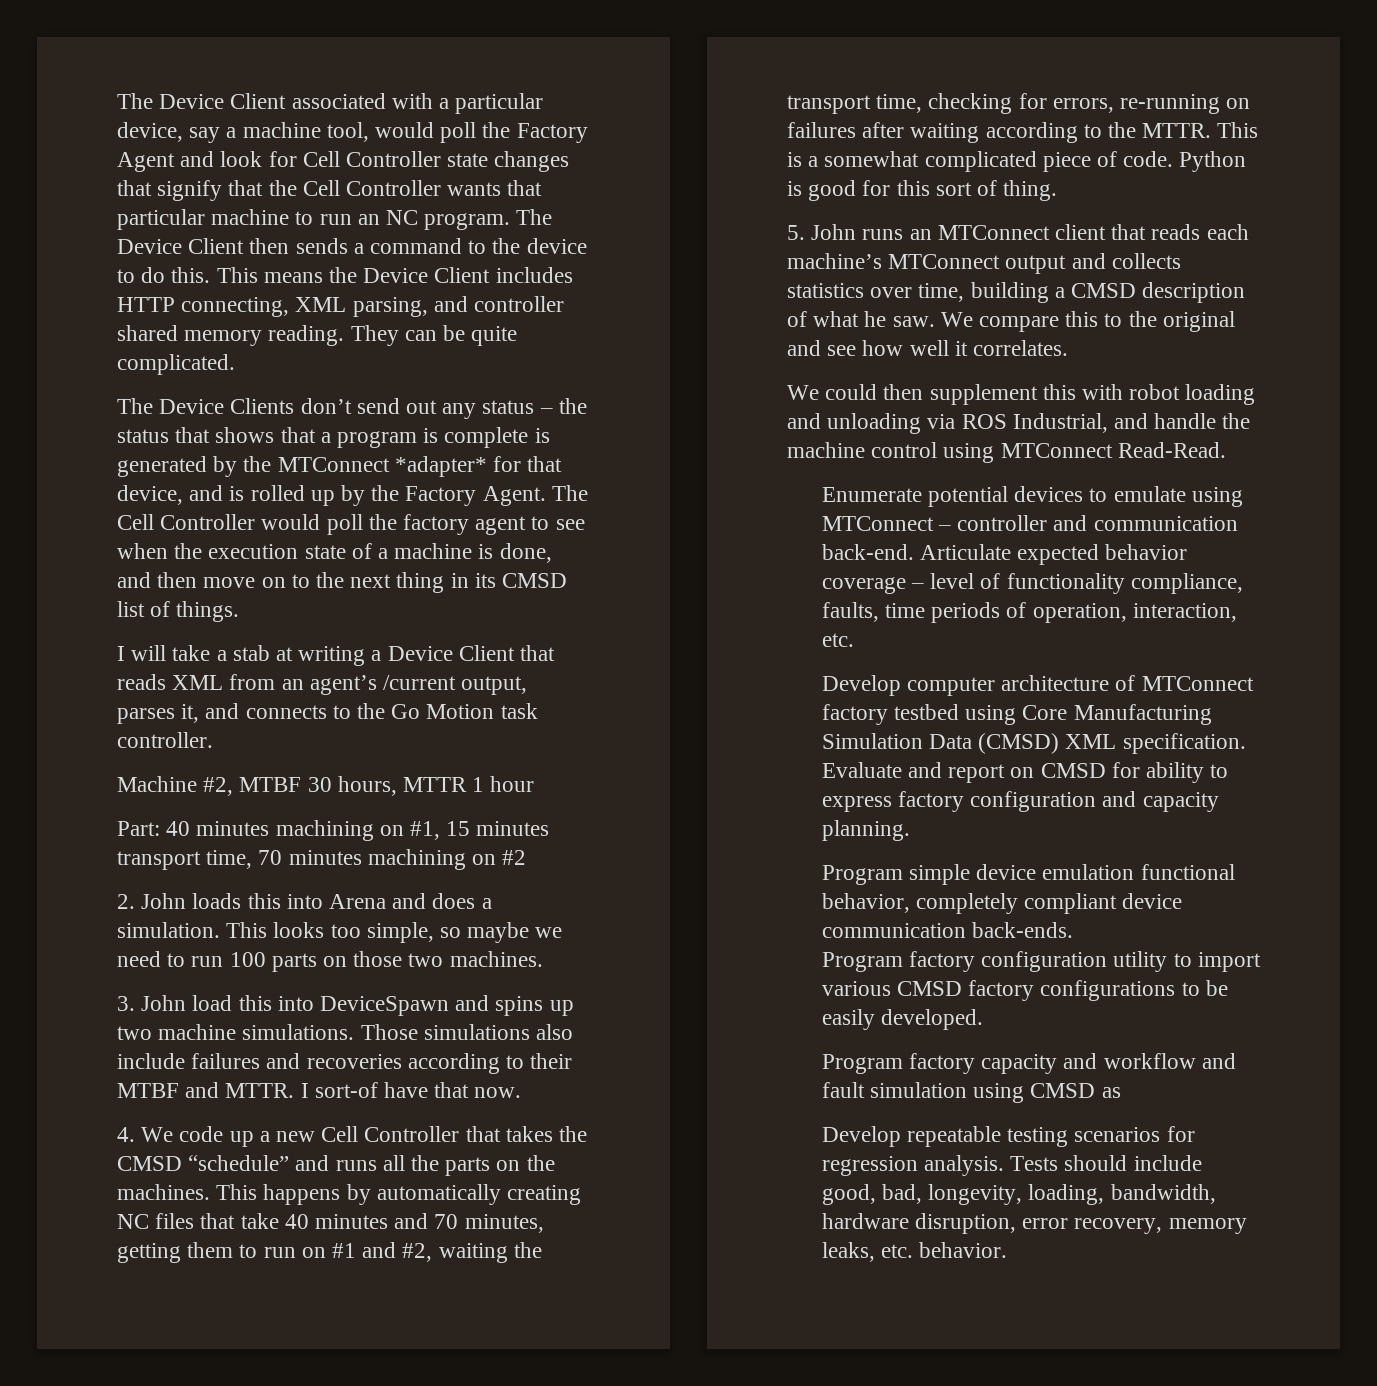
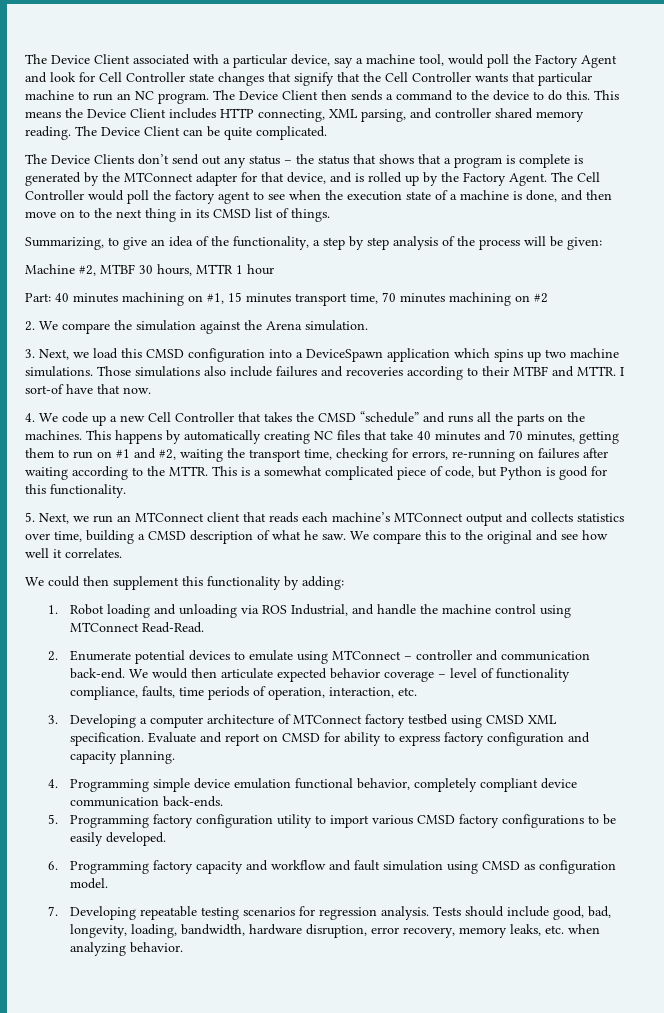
- They can be quite complicated.
+ The Device Client can be quite complicated.
- The Device Clients don’t send out any status – the status that shows that a program is complete is generated by the MTConnect *adapter* for that device, and is rolled up by the Factory Agent.
+ The Device Clients don’t send out any status – the status that shows that a program is complete is generated by the MTConnect adapter for that device, and is rolled up by the Factory Agent.
- I will take a stab at writing a Device Client that reads XML from an agent’s /current output, parses it, and connects to the Go Motion task controller.
+ Summarizing, to give an idea of the functionality, a step by step analysis of the process will be given:
- 2. John loads this into Arena and does a simulation. This looks too simple, so maybe we need to run 100 parts on those two machines.
- 3. John load this into DeviceSpawn and spins up two machine simulations.
+ 2. We compare the simulation against the Arena simulation.
+ 3. Next, we load this CMSD configuration into a DeviceSpawn application which spins up two machine simulations.
- This is a somewhat complicated piece of code. Python is good for this sort of thing.
- 5. John runs an MTConnect client that reads each machine’s MTConnect output and collects statistics over time, building a CMSD description of what he saw.
+ This is a somewhat complicated piece of code, but Python is good for this functionality.
+ 5. Next, we run an MTConnect client that reads each machine’s MTConnect output and collects statistics over time, building a CMSD description of what he saw.
- We could then supplement this with robot loading and unloading via ROS Industrial, and handle the machine control using MTConnect Read-Read.
+ We could then supplement this functionality by adding:
+ 1. Robot loading and unloading via ROS Industrial, and handle the machine control using MTConnect Read-Read.
- Enumerate potential devices to emulate using MTConnect – controller and communication back-end.
+ 2. Enumerate potential devices to emulate using MTConnect – controller and communication back-end.
- Articulate expected behavior coverage – level of functionality compliance, faults, time periods of operation, interaction, etc.
+ We would then articulate expected behavior coverage – level of functionality compliance, faults, time periods of operation, interaction, etc.
- Develop computer architecture of MTConnect factory testbed using Core Manufacturing Simulation Data (CMSD) XML specification.
+ 3. Developing a computer architecture of MTConnect factory testbed using CMSD XML specification.
- Program simple device emulation functional behavior, completely compliant device communication back-ends.
+ 4. Programming simple device emulation functional behavior, completely compliant device communication back-ends.
- Program factory configuration utility to import various CMSD factory configurations to be easily developed.
+ 5. Programming factory configuration utility to import various CMSD factory configurations to be easily developed.
- Program factory capacity and workflow and fault simulation using CMSD as
- Develop repeatable testing scenarios for regression analysis.
+ 6. Programming factory capacity and workflow and fault simulation using CMSD as configuration model.
+ 7. Developing repeatable testing scenarios for regression analysis.
- Tests should include good, bad, longevity, loading, bandwidth, hardware disruption, error recovery, memory leaks, etc. behavior.
+ Tests should include good, bad, longevity, loading, bandwidth, hardware disruption, error recovery, memory leaks, etc. when analyzing behavior.

